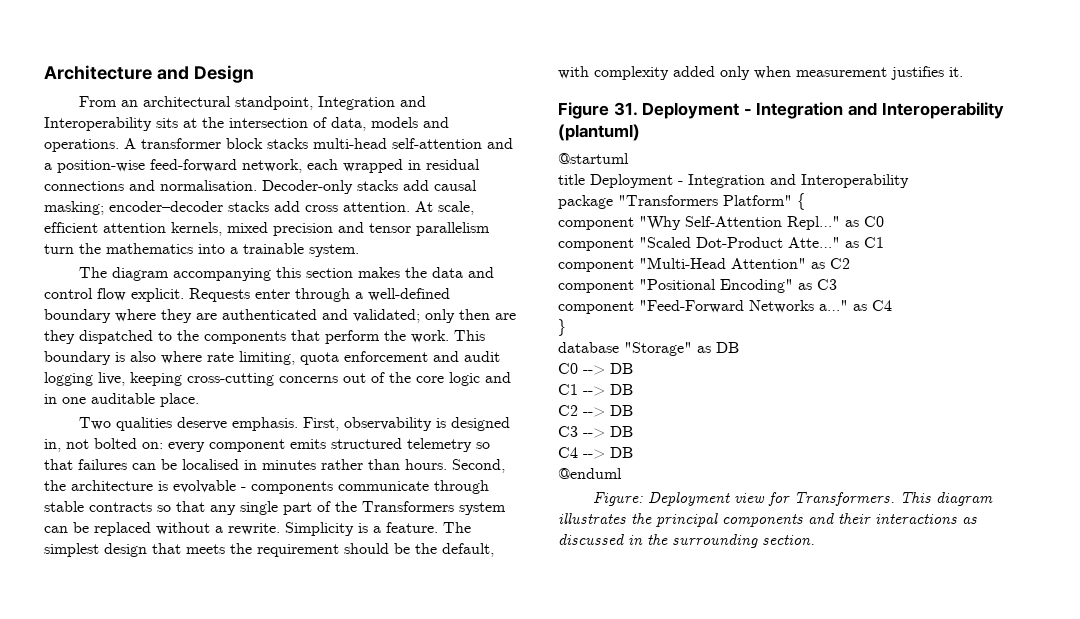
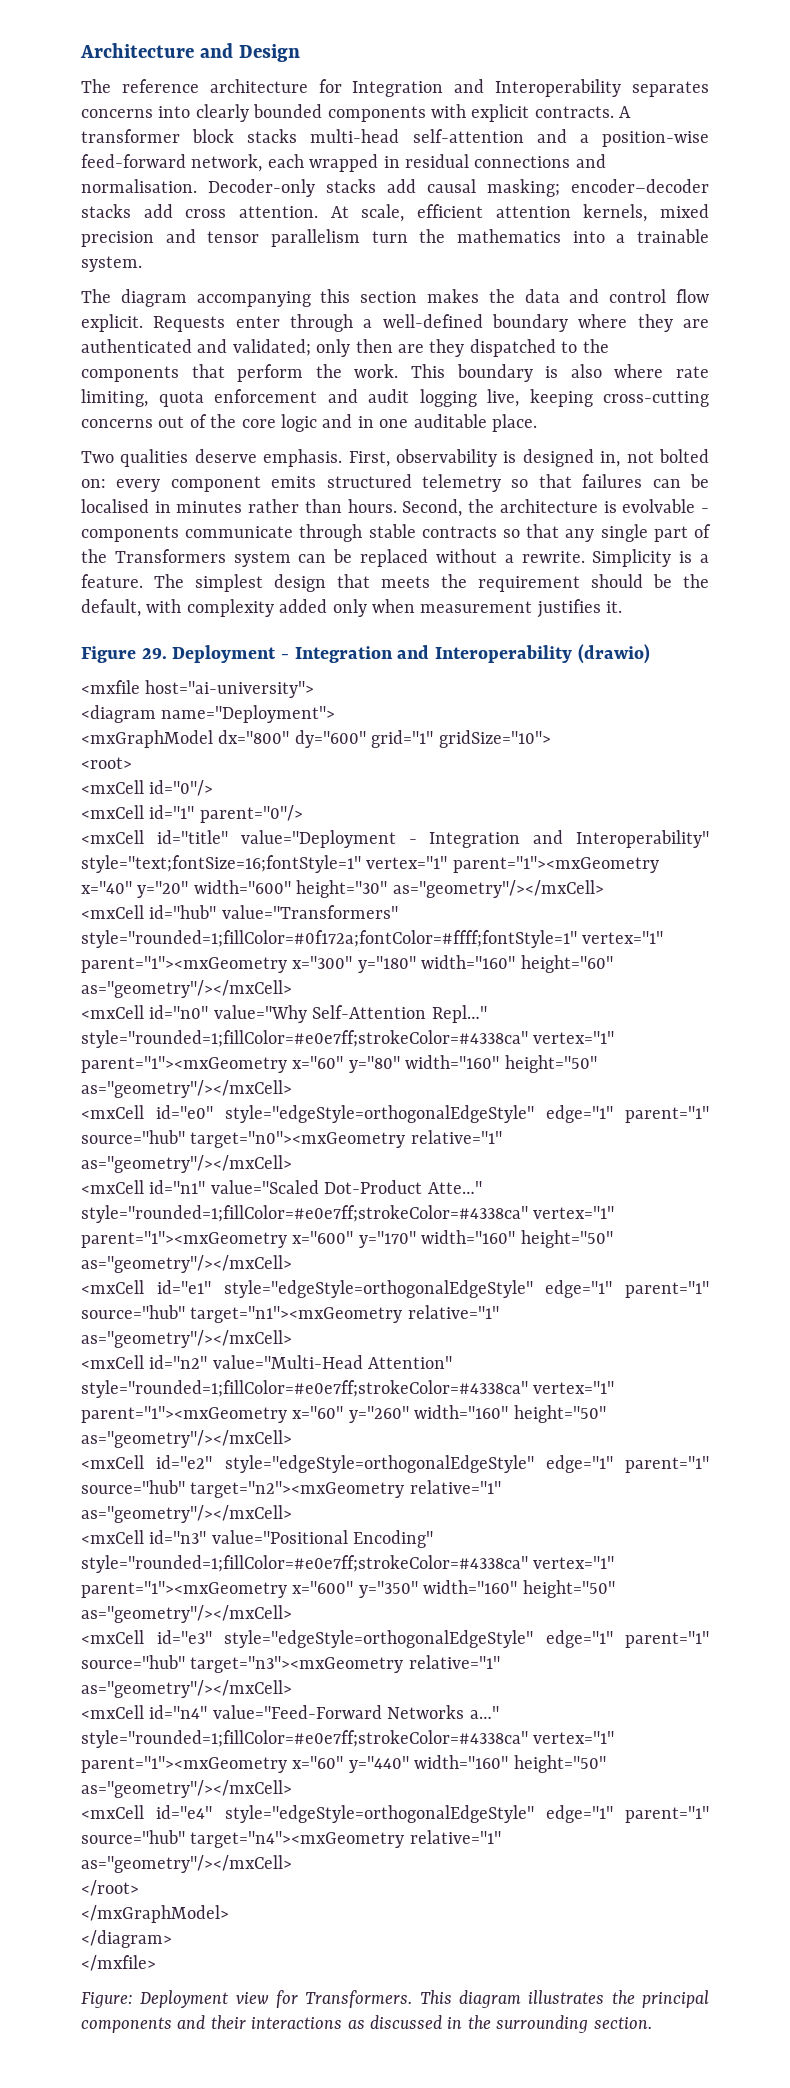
- From an architectural standpoint, Integration and Interoperability sits at the intersection of data, models and operations.
+ The reference architecture for Integration and Interoperability separates concerns into clearly bounded components with explicit contracts.
- Figure 31. Deployment - Integration and Interoperability (plantuml)
- @startuml
- title Deployment - Integration and Interoperability
- package "Transformers Platform" {
- component "Why Self-Attention Repl…" as C0
- component "Scaled Dot-Product Atte…" as C1
- component "Multi-Head Attention" as C2
- component "Positional Encoding" as C3
- component "Feed-Forward Networks a…" as C4
- }
- database "Storage" as DB
- C0 --> DB
- C1 --> DB
- C2 --> DB
- C3 --> DB
- C4 --> DB
- @enduml
+ Figure 29. Deployment - Integration and Interoperability (drawio)
+ <mxfile host="ai-university">
+ <diagram name="Deployment">
+ <mxGraphModel dx="800" dy="600" grid="1" gridSize="10">
+ <root>
+ <mxCell id="0"/>
+ <mxCell id="1" parent="0"/>
+ <mxCell id="title" value="Deployment - Integration and Interoperability" style="text;fontSize=16;fontStyle=1" vertex="1" parent="1"><mxGeometry x="40" y="20" width="600" height="30" as="geometry"/></mxCell>
+ <mxCell id="hub" value="Transformers" style="rounded=1;fillColor=#0f172a;fontColor=#ffff;fontStyle=1" vertex="1" parent="1"><mxGeometry x="300" y="180" width="160" height="60" as="geometry"/></mxCell>
+ <mxCell id="n0" value="Why Self-Attention Repl…" style="rounded=1;fillColor=#e0e7ff;strokeColor=#4338ca" vertex="1" parent="1"><mxGeometry x="60" y="80" width="160" height="50" as="geometry"/></mxCell>
+ <mxCell id="e0" style="edgeStyle=orthogonalEdgeStyle" edge="1" parent="1" source="hub" target="n0"><mxGeometry relative="1" as="geometry"/></mxCell>
+ <mxCell id="n1" value="Scaled Dot-Product Atte…" style="rounded=1;fillColor=#e0e7ff;strokeColor=#4338ca" vertex="1" parent="1"><mxGeometry x="600" y="170" width="160" height="50" as="geometry"/></mxCell>
+ <mxCell id="e1" style="edgeStyle=orthogonalEdgeStyle" edge="1" parent="1" source="hub" target="n1"><mxGeometry relative="1" as="geometry"/></mxCell>
+ <mxCell id="n2" value="Multi-Head Attention" style="rounded=1;fillColor=#e0e7ff;strokeColor=#4338ca" vertex="1" parent="1"><mxGeometry x="60" y="260" width="160" height="50" as="geometry"/></mxCell>
+ <mxCell id="e2" style="edgeStyle=orthogonalEdgeStyle" edge="1" parent="1" source="hub" target="n2"><mxGeometry relative="1" as="geometry"/></mxCell>
+ <mxCell id="n3" value="Positional Encoding" style="rounded=1;fillColor=#e0e7ff;strokeColor=#4338ca" vertex="1" parent="1"><mxGeometry x="600" y="350" width="160" height="50" as="geometry"/></mxCell>
+ <mxCell id="e3" style="edgeStyle=orthogonalEdgeStyle" edge="1" parent="1" source="hub" target="n3"><mxGeometry relative="1" as="geometry"/></mxCell>
+ <mxCell id="n4" value="Feed-Forward Networks a…" style="rounded=1;fillColor=#e0e7ff;strokeColor=#4338ca" vertex="1" parent="1"><mxGeometry x="60" y="440" width="160" height="50" as="geometry"/></mxCell>
+ <mxCell id="e4" style="edgeStyle=orthogonalEdgeStyle" edge="1" parent="1" source="hub" target="n4"><mxGeometry relative="1" as="geometry"/></mxCell>
+ </root>
+ </mxGraphModel>
+ </diagram>
+ </mxfile>

